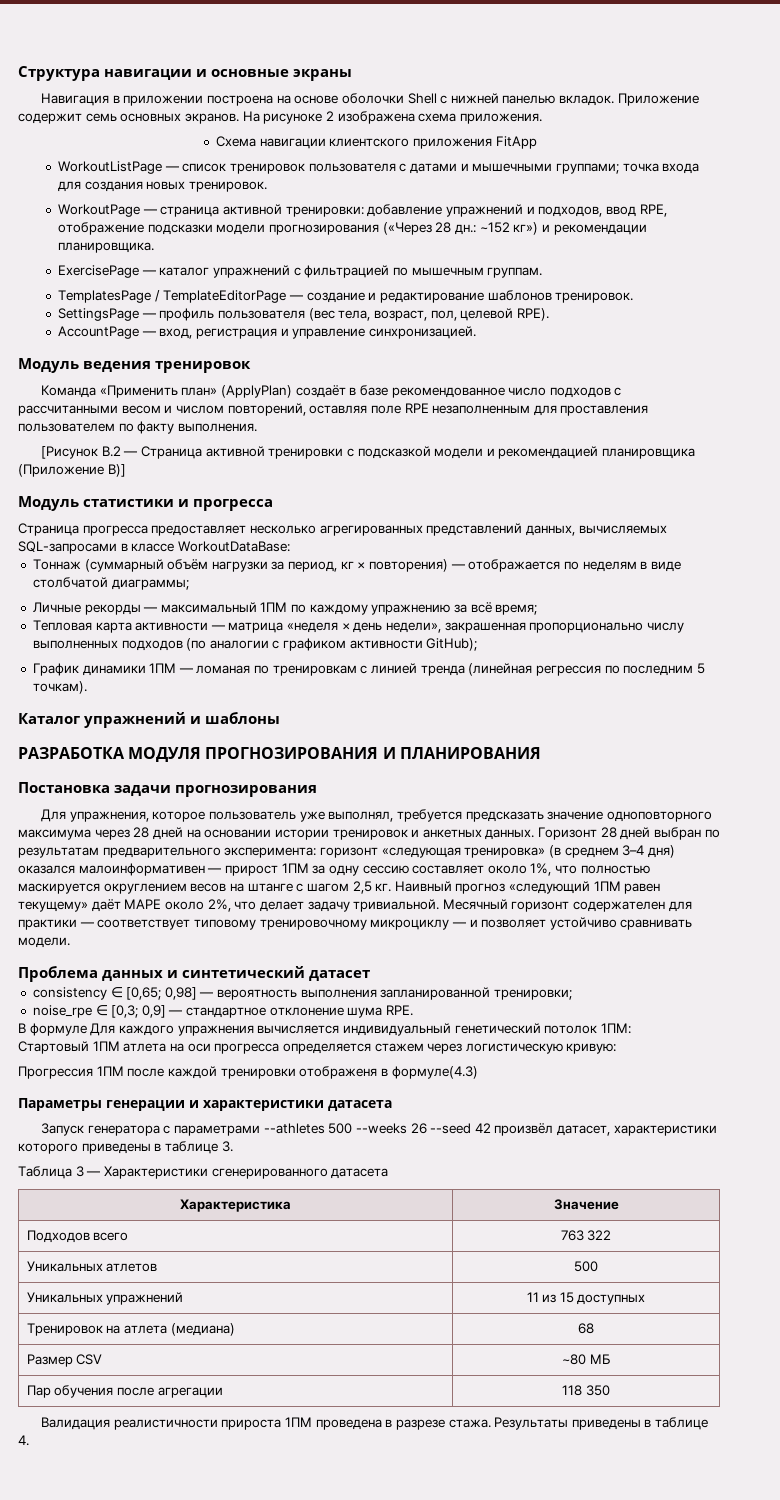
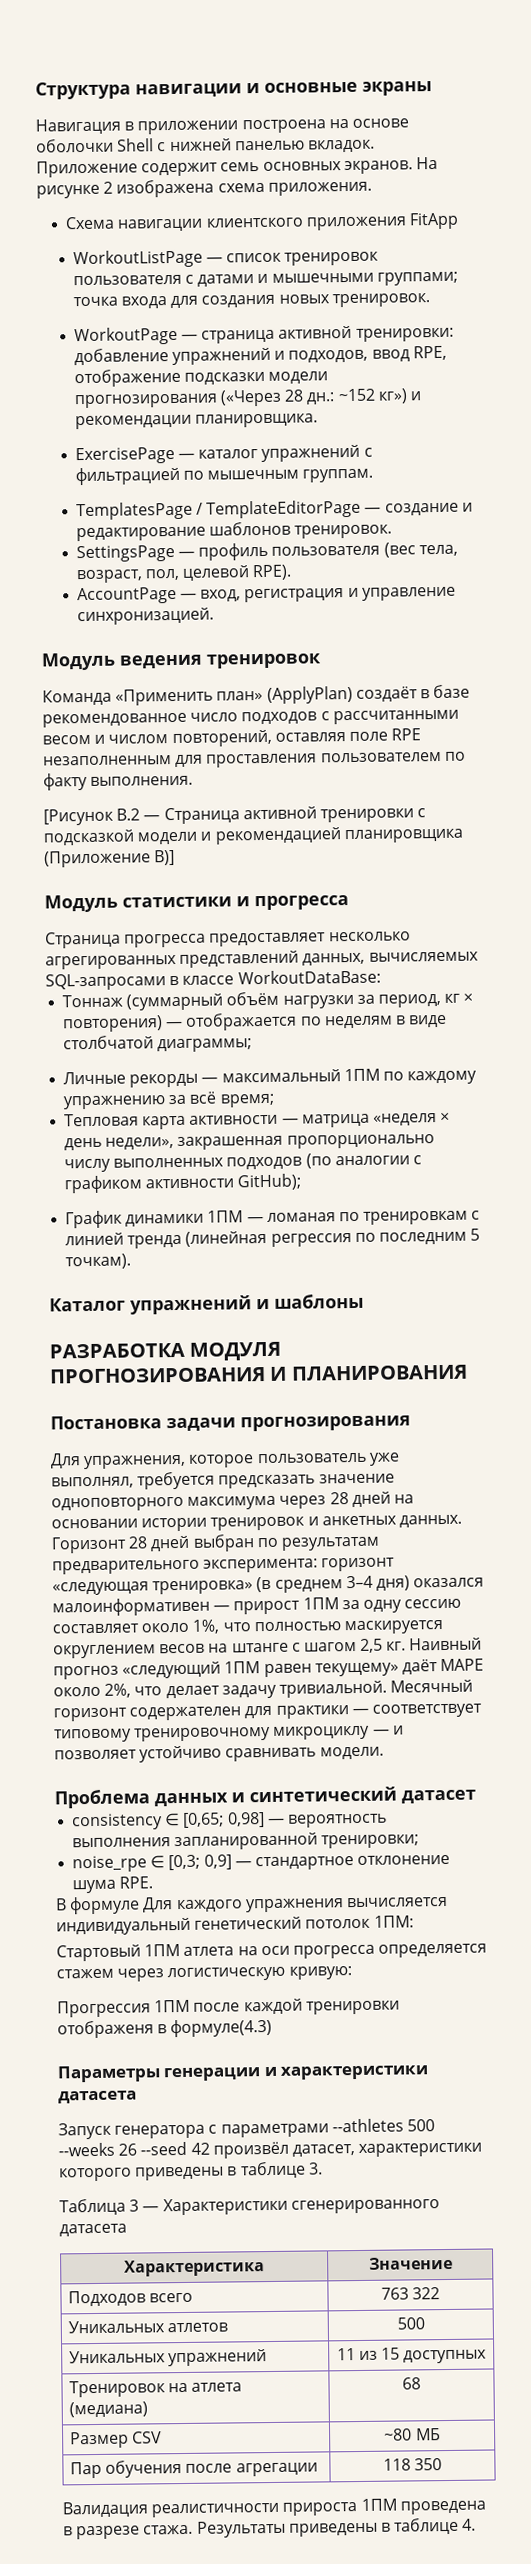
- На рисуноке 2 изображена схема приложения.
+ На рисунке 2 изображена схема приложения.

